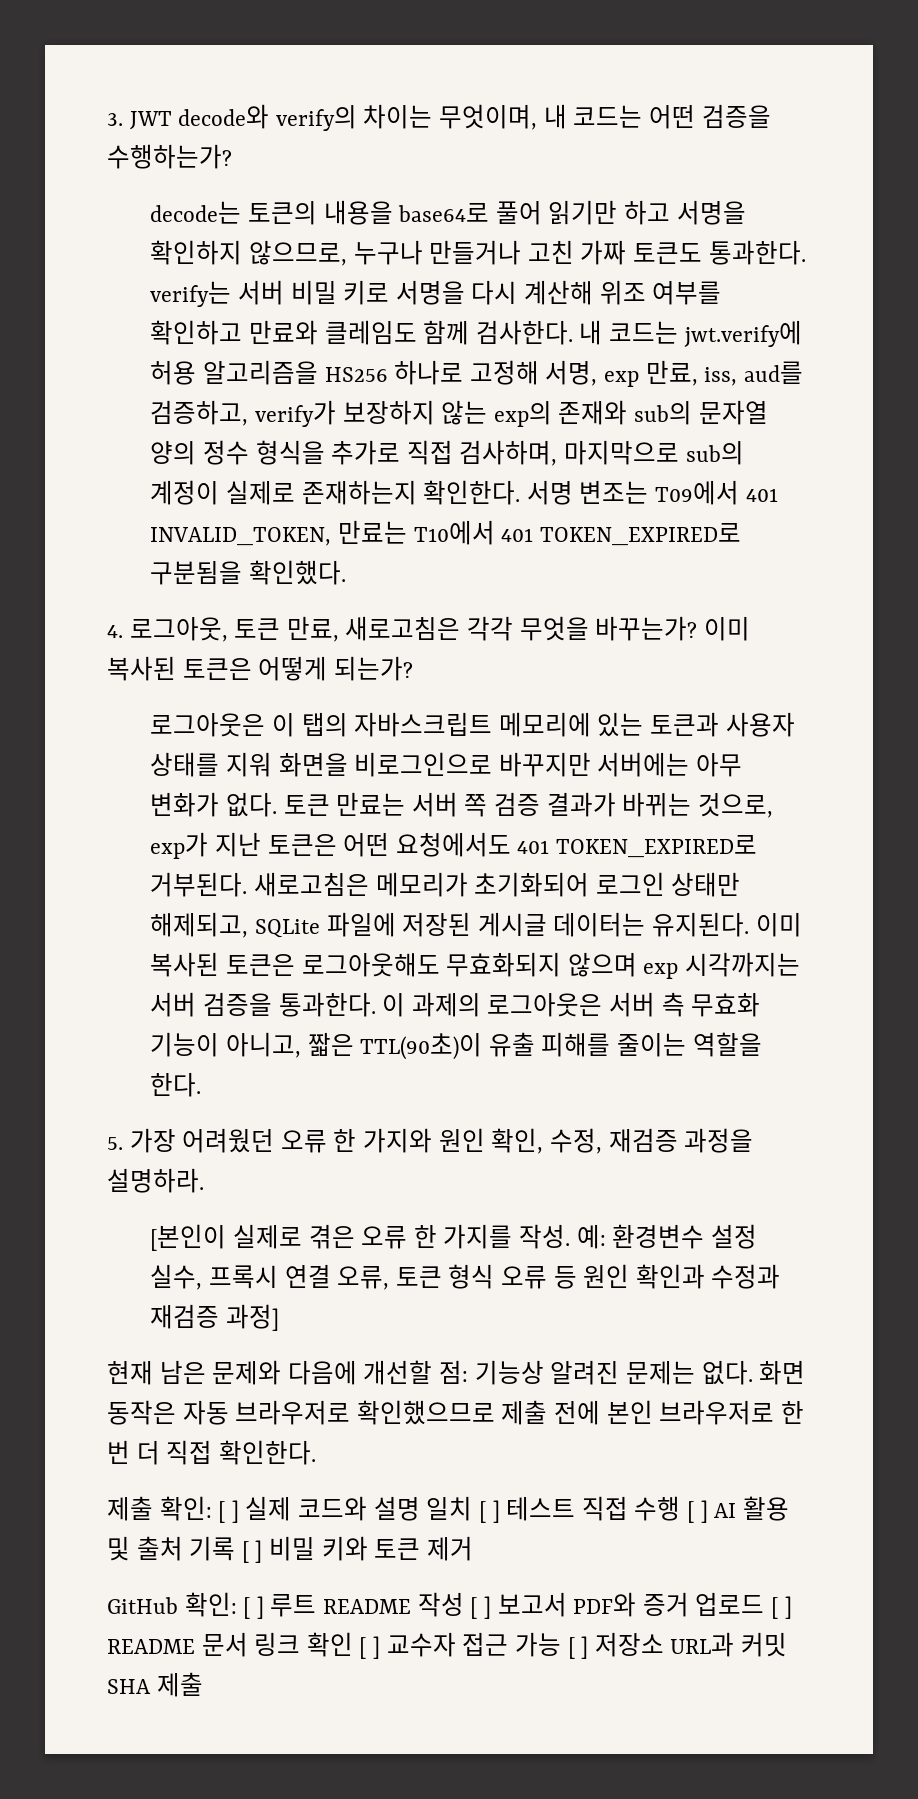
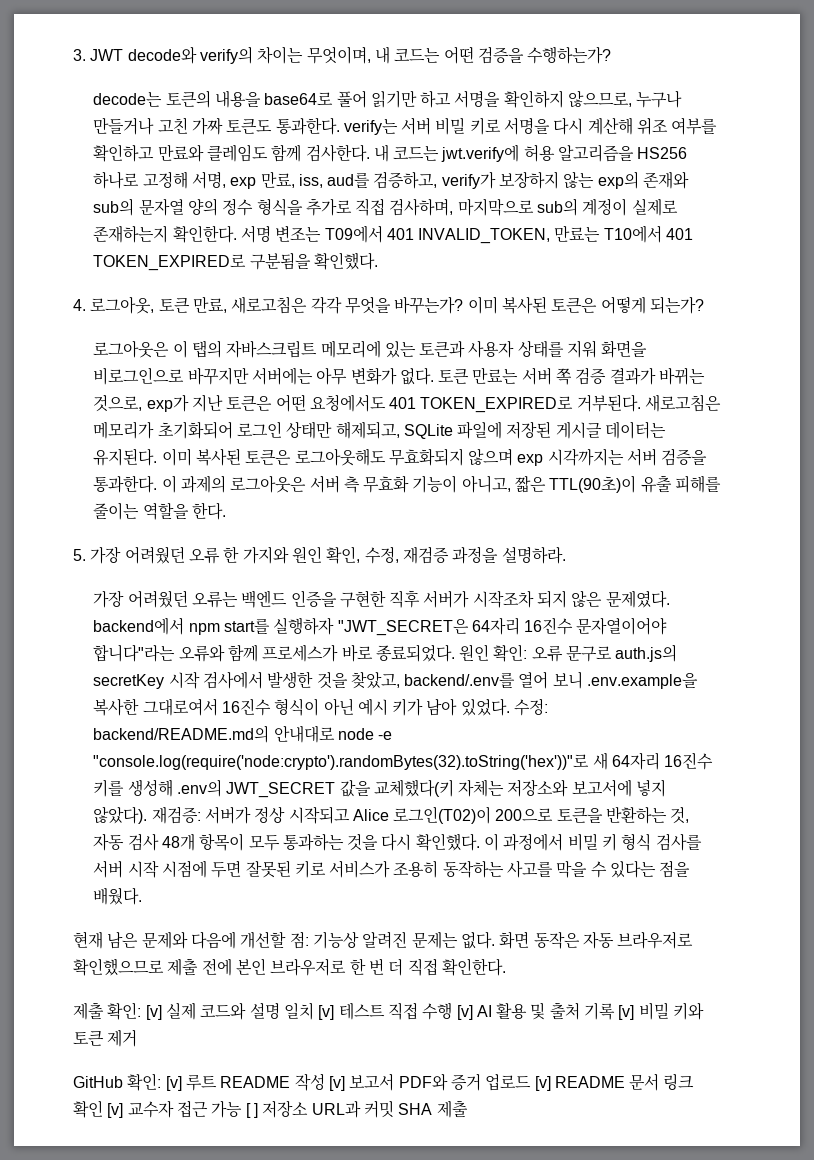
- [본인이 실제로 겪은 오류 한 가지를 작성. 예: 환경변수 설정 실수, 프록시 연결 오류, 토큰 형식 오류 등 원인 확인과 수정과 재검증 과정]
+ 가장 어려웠던 오류는 백엔드 인증을 구현한 직후 서버가 시작조차 되지 않은 문제였다. backend에서 npm start를 실행하자 "JWT_SECRET은 64자리 16진수 문자열이어야 합니다"라는 오류와 함께 프로세스가 바로 종료되었다. 원인 확인: 오류 문구로 auth.js의 secretKey 시작 검사에서 발생한 것을 찾았고, backend/.env를 열어 보니 .env.example을 복사한 그대로여서 16진수 형식이 아닌 예시 키가 남아 있었다. 수정: backend/README.md의 안내대로 node -e "console.log(require('node:crypto').randomBytes(32).toString('hex'))"로 새 64자리 16진수 키를 생성해 .env의 JWT_SECRET 값을 교체했다(키 자체는 저장소와 보고서에 넣지 않았다). 재검증: 서버가 정상 시작되고 Alice 로그인(T02)이 200으로 토큰을 반환하는 것, 자동 검사 48개 항목이 모두 통과하는 것을 다시 확인했다. 이 과정에서 비밀 키 형식 검사를 서버 시작 시점에 두면 잘못된 키로 서비스가 조용히 동작하는 사고를 막을 수 있다는 점을 배웠다.
- 제출 확인: [ ] 실제 코드와 설명 일치 [ ] 테스트 직접 수행 [ ] AI 활용 및 출처 기록 [ ] 비밀 키와 토큰 제거
+ 제출 확인: [v] 실제 코드와 설명 일치 [v] 테스트 직접 수행 [v] AI 활용 및 출처 기록 [v] 비밀 키와 토큰 제거
- GitHub 확인: [ ] 루트 README 작성 [ ] 보고서 PDF와 증거 업로드 [ ] README 문서 링크 확인 [ ] 교수자 접근 가능 [ ] 저장소 URL과 커밋 SHA 제출
+ GitHub 확인: [v] 루트 README 작성 [v] 보고서 PDF와 증거 업로드 [v] README 문서 링크 확인 [v] 교수자 접근 가능 [ ] 저장소 URL과 커밋 SHA 제출

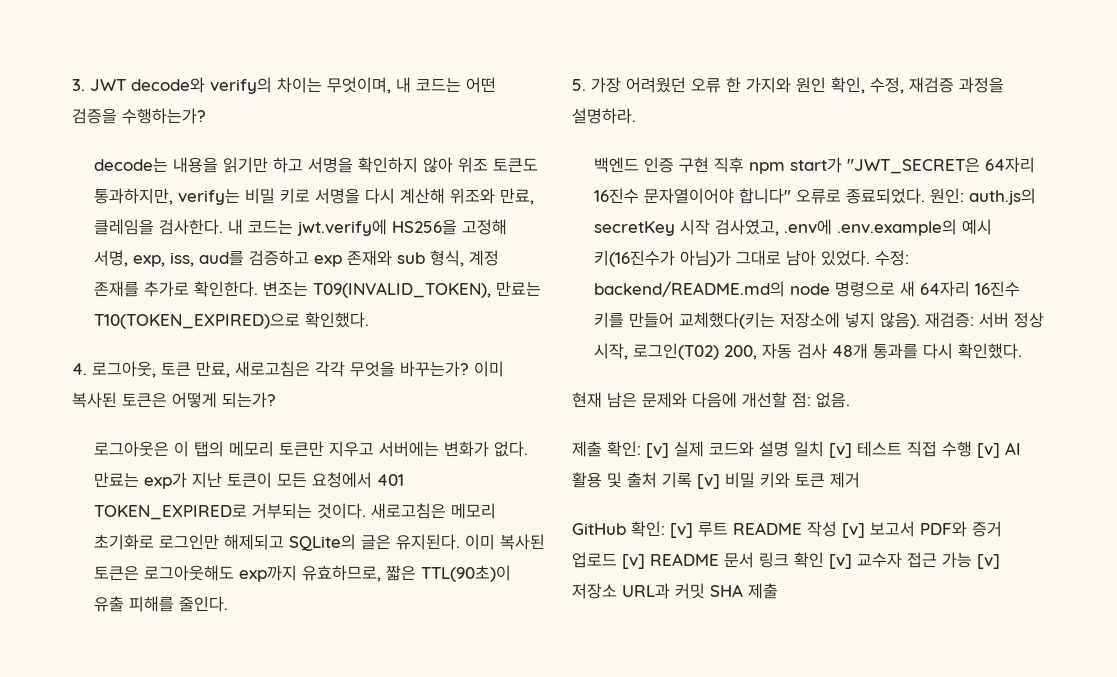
- decode는 토큰의 내용을 base64로 풀어 읽기만 하고 서명을 확인하지 않으므로, 누구나 만들거나 고친 가짜 토큰도 통과한다. verify는 서버 비밀 키로 서명을 다시 계산해 위조 여부를 확인하고 만료와 클레임도 함께 검사한다. 내 코드는 jwt.verify에 허용 알고리즘을 HS256 하나로 고정해 서명, exp 만료, iss, aud를 검증하고, verify가 보장하지 않는 exp의 존재와 sub의 문자열 양의 정수 형식을 추가로 직접 검사하며, 마지막으로 sub의 계정이 실제로 존재하는지 확인한다. 서명 변조는 T09에서 401 INVALID_TOKEN, 만료는 T10에서 401 TOKEN_EXPIRED로 구분됨을 확인했다.
+ decode는 내용을 읽기만 하고 서명을 확인하지 않아 위조 토큰도 통과하지만, verify는 비밀 키로 서명을 다시 계산해 위조와 만료, 클레임을 검사한다. 내 코드는 jwt.verify에 HS256을 고정해 서명, exp, iss, aud를 검증하고 exp 존재와 sub 형식, 계정 존재를 추가로 확인한다. 변조는 T09(INVALID_TOKEN), 만료는 T10(TOKEN_EXPIRED)으로 확인했다.
- 로그아웃은 이 탭의 자바스크립트 메모리에 있는 토큰과 사용자 상태를 지워 화면을 비로그인으로 바꾸지만 서버에는 아무 변화가 없다. 토큰 만료는 서버 쪽 검증 결과가 바뀌는 것으로, exp가 지난 토큰은 어떤 요청에서도 401 TOKEN_EXPIRED로 거부된다. 새로고침은 메모리가 초기화되어 로그인 상태만 해제되고, SQLite 파일에 저장된 게시글 데이터는 유지된다.
+ 로그아웃은 이 탭의 메모리 토큰만 지우고 서버에는 변화가 없다. 만료는 exp가 지난 토큰이 모든 요청에서 401 TOKEN_EXPIRED로 거부되는 것이다. 새로고침은 메모리 초기화로 로그인만 해제되고 SQLite의 글은 유지된다.
- 이미 복사된 토큰은 로그아웃해도 무효화되지 않으며 exp 시각까지는 서버 검증을 통과한다. 이 과제의 로그아웃은 서버 측 무효화 기능이 아니고, 짧은 TTL(90초)이 유출 피해를 줄이는 역할을 한다.
+ 이미 복사된 토큰은 로그아웃해도 exp까지 유효하므로, 짧은 TTL(90초)이 유출 피해를 줄인다.
- 가장 어려웠던 오류는 백엔드 인증을 구현한 직후 서버가 시작조차 되지 않은 문제였다. backend에서 npm start를 실행하자 "JWT_SECRET은 64자리 16진수 문자열이어야 합니다"라는 오류와 함께 프로세스가 바로 종료되었다. 원인 확인: 오류 문구로 auth.js의 secretKey 시작 검사에서 발생한 것을 찾았고, backend/.env를 열어 보니 .env.example을 복사한 그대로여서 16진수 형식이 아닌 예시 키가 남아 있었다. 수정: backend/README.md의 안내대로 node -e "console.log(require('node:crypto').randomBytes(32).toString('hex'))"로 새 64자리 16진수 키를 생성해 .env의 JWT_SECRET 값을 교체했다(키 자체는 저장소와 보고서에 넣지 않았다). 재검증: 서버가 정상 시작되고 Alice 로그인(T02)이 200으로 토큰을 반환하는 것, 자동 검사 48개 항목이 모두 통과하는 것을 다시 확인했다. 이 과정에서 비밀 키 형식 검사를 서버 시작 시점에 두면 잘못된 키로 서비스가 조용히 동작하는 사고를 막을 수 있다는 점을 배웠다.
+ 백엔드 인증 구현 직후 npm start가 "JWT_SECRET은 64자리 16진수 문자열이어야 합니다" 오류로 종료되었다. 원인: auth.js의 secretKey 시작 검사였고, .env에 .env.example의 예시 키(16진수가 아님)가 그대로 남아 있었다. 수정: backend/README.md의 node 명령으로 새 64자리 16진수 키를 만들어 교체했다(키는 저장소에 넣지 않음). 재검증: 서버 정상 시작, 로그인(T02) 200, 자동 검사 48개 통과를 다시 확인했다.
- 현재 남은 문제와 다음에 개선할 점: 기능상 알려진 문제는 없다. 화면 동작은 자동 브라우저로 확인했으므로 제출 전에 본인 브라우저로 한 번 더 직접 확인한다.
+ 현재 남은 문제와 다음에 개선할 점: 없음.
- GitHub 확인: [v] 루트 README 작성 [v] 보고서 PDF와 증거 업로드 [v] README 문서 링크 확인 [v] 교수자 접근 가능 [ ] 저장소 URL과 커밋 SHA 제출
+ GitHub 확인: [v] 루트 README 작성 [v] 보고서 PDF와 증거 업로드 [v] README 문서 링크 확인 [v] 교수자 접근 가능 [v] 저장소 URL과 커밋 SHA 제출

